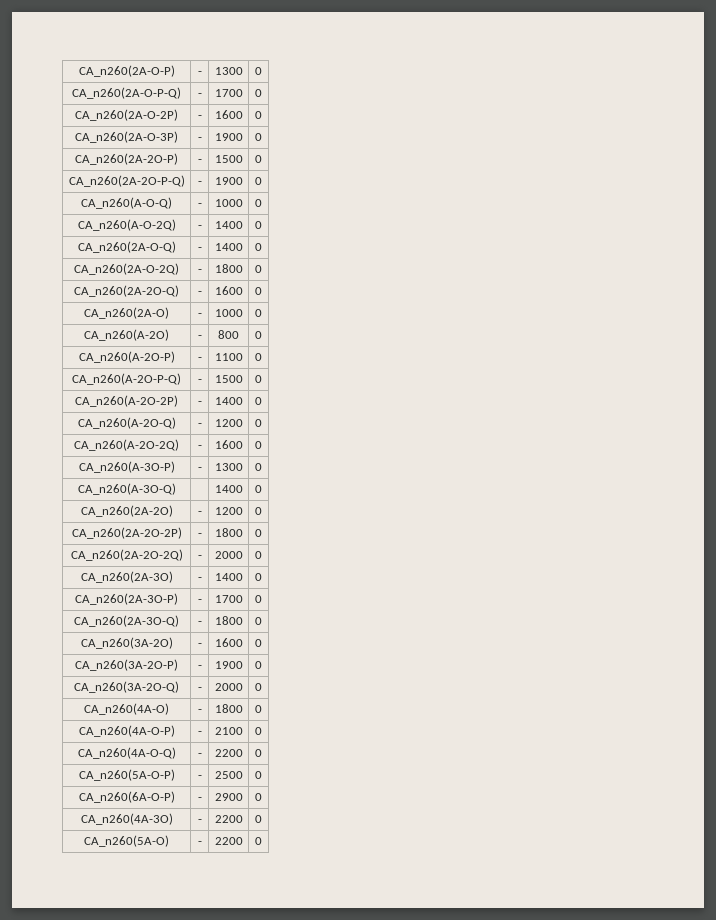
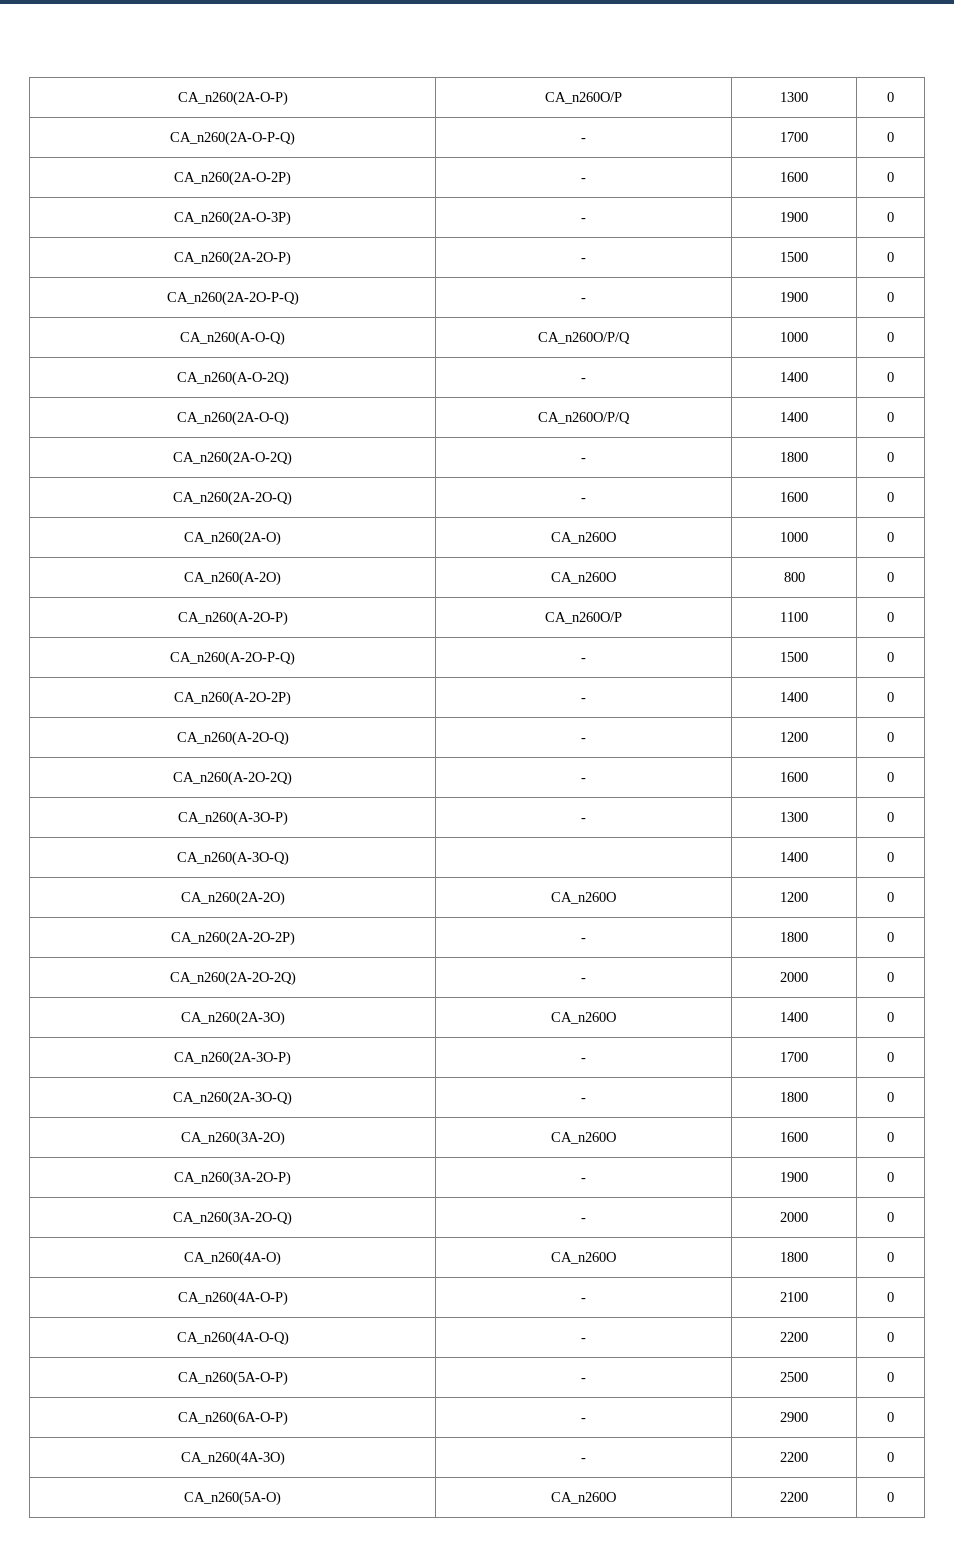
- CA_n260(2A-O-P) | - | 1300 | 0
+ CA_n260(2A-O-P) | CA_n260O/P | 1300 | 0
- CA_n260(A-O-Q) | - | 1000 | 0
+ CA_n260(A-O-Q) | CA_n260O/P/Q | 1000 | 0
- CA_n260(2A-O-Q) | - | 1400 | 0
+ CA_n260(2A-O-Q) | CA_n260O/P/Q | 1400 | 0
- CA_n260(2A-O) | - | 1000 | 0
+ CA_n260(2A-O) | CA_n260O | 1000 | 0
- CA_n260(A-2O) | - | 800 | 0
+ CA_n260(A-2O) | CA_n260O | 800 | 0
- CA_n260(A-2O-P) | - | 1100 | 0
+ CA_n260(A-2O-P) | CA_n260O/P | 1100 | 0
- CA_n260(2A-2O) | - | 1200 | 0
+ CA_n260(2A-2O) | CA_n260O | 1200 | 0
- CA_n260(2A-3O) | - | 1400 | 0
+ CA_n260(2A-3O) | CA_n260O | 1400 | 0
- CA_n260(3A-2O) | - | 1600 | 0
+ CA_n260(3A-2O) | CA_n260O | 1600 | 0
- CA_n260(4A-O) | - | 1800 | 0
+ CA_n260(4A-O) | CA_n260O | 1800 | 0
- CA_n260(5A-O) | - | 2200 | 0
+ CA_n260(5A-O) | CA_n260O | 2200 | 0

